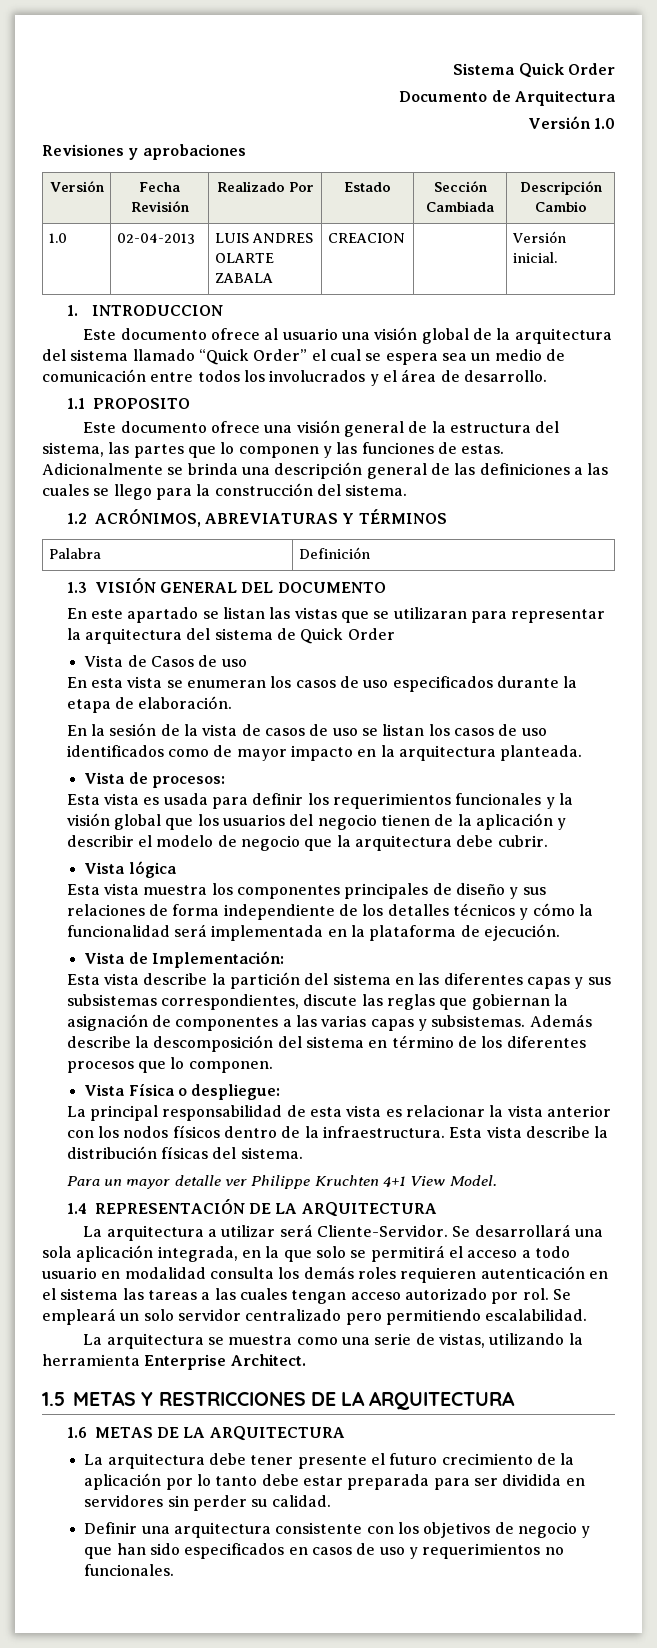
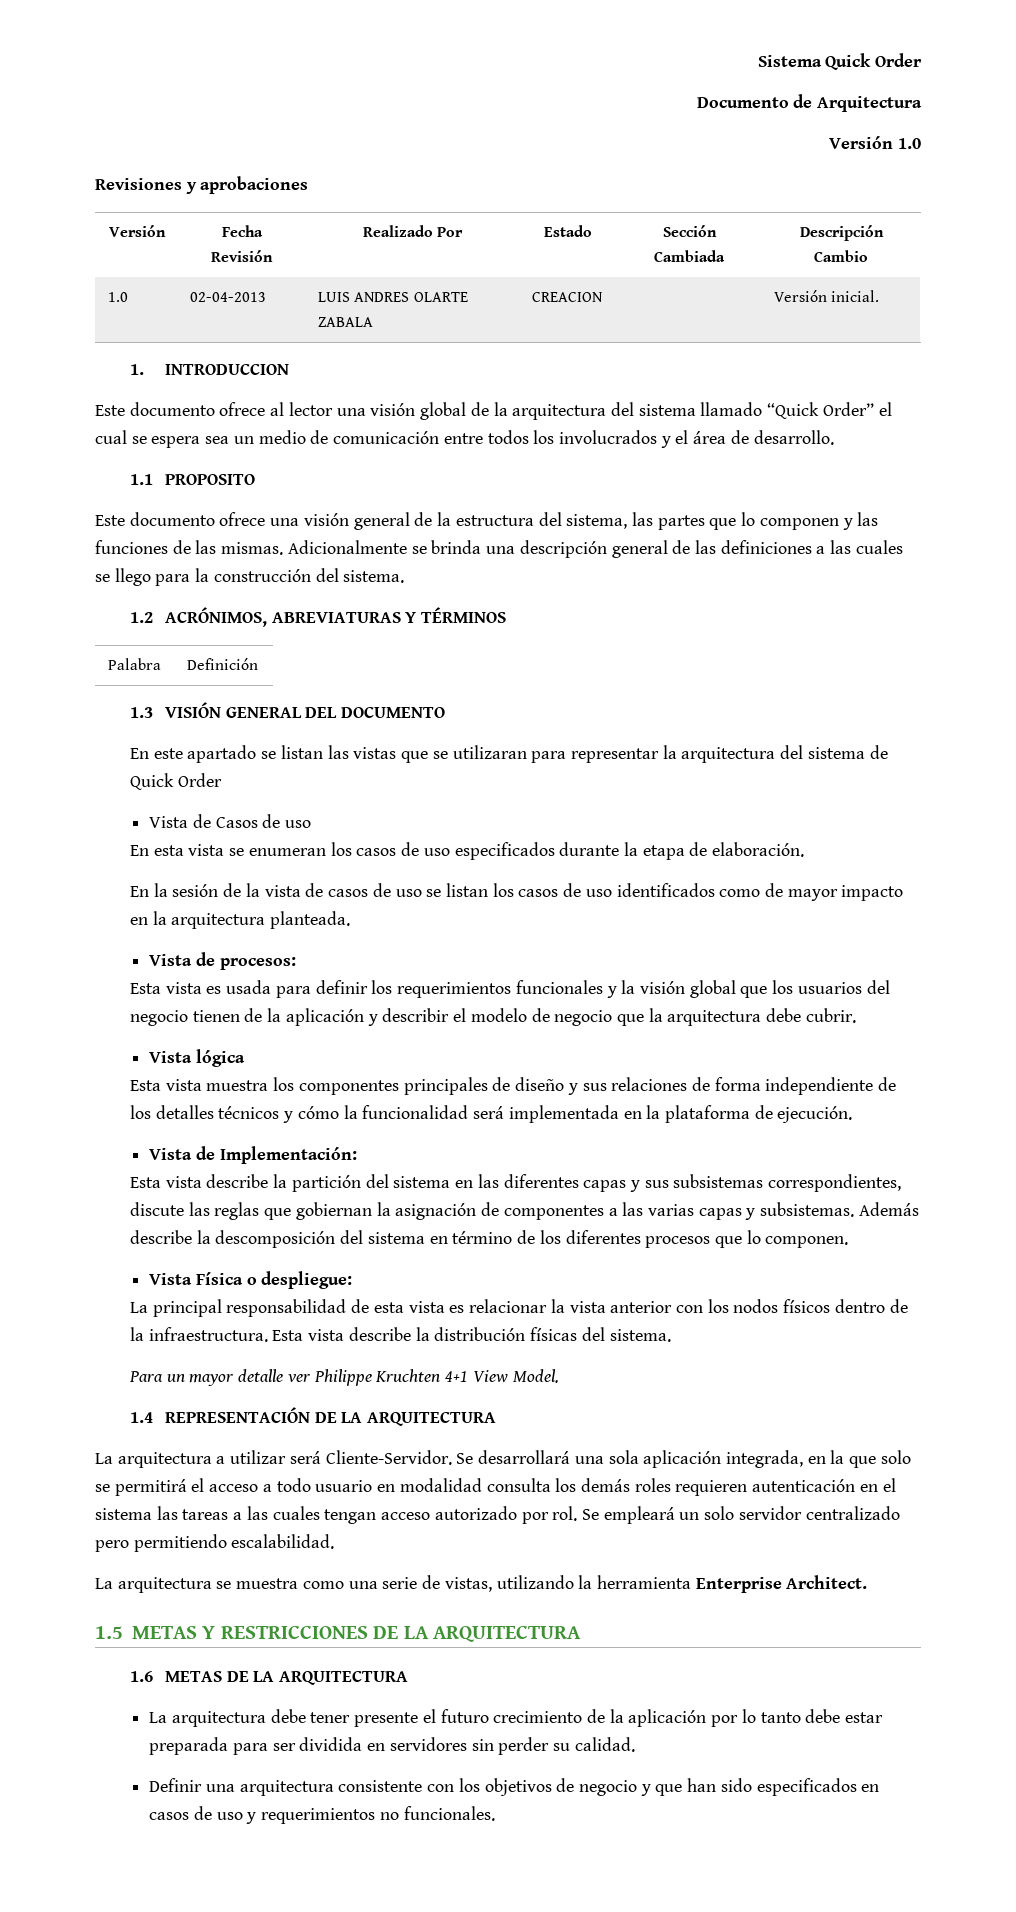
- Este documento ofrece al usuario una visión global de la arquitectura del sistema llamado “Quick Order” el cual se espera sea un medio de comunicación entre todos los involucrados y el área de desarrollo.
+ Este documento ofrece al lector una visión global de la arquitectura del sistema llamado “Quick Order” el cual se espera sea un medio de comunicación entre todos los involucrados y el área de desarrollo.
- Este documento ofrece una visión general de la estructura del sistema, las partes que lo componen y las funciones de estas.
+ Este documento ofrece una visión general de la estructura del sistema, las partes que lo componen y las funciones de las mismas.

